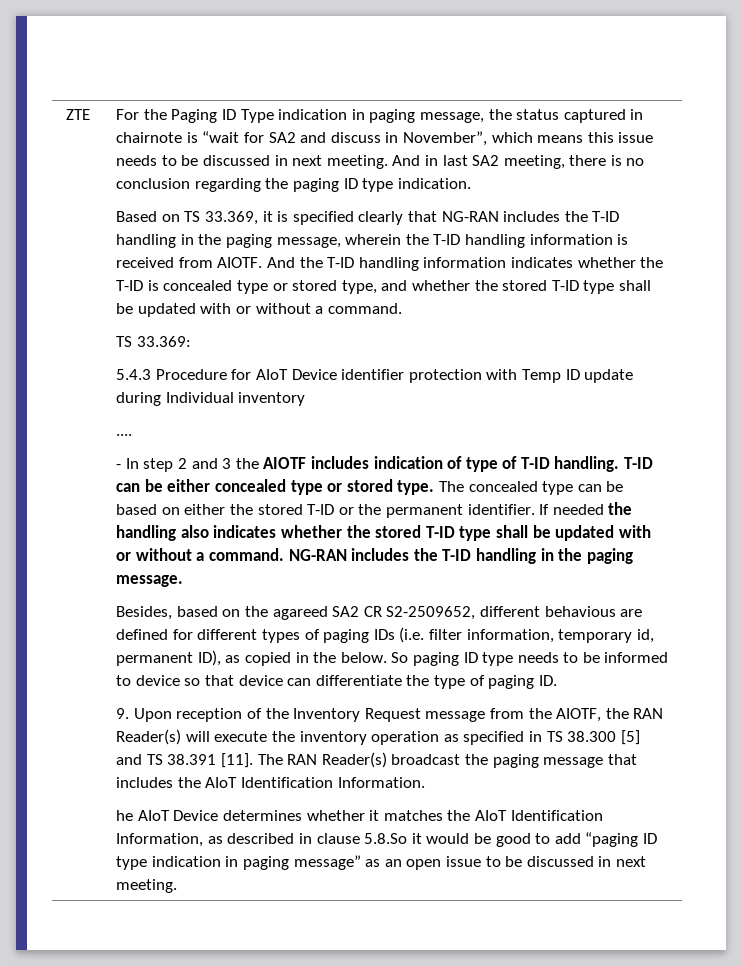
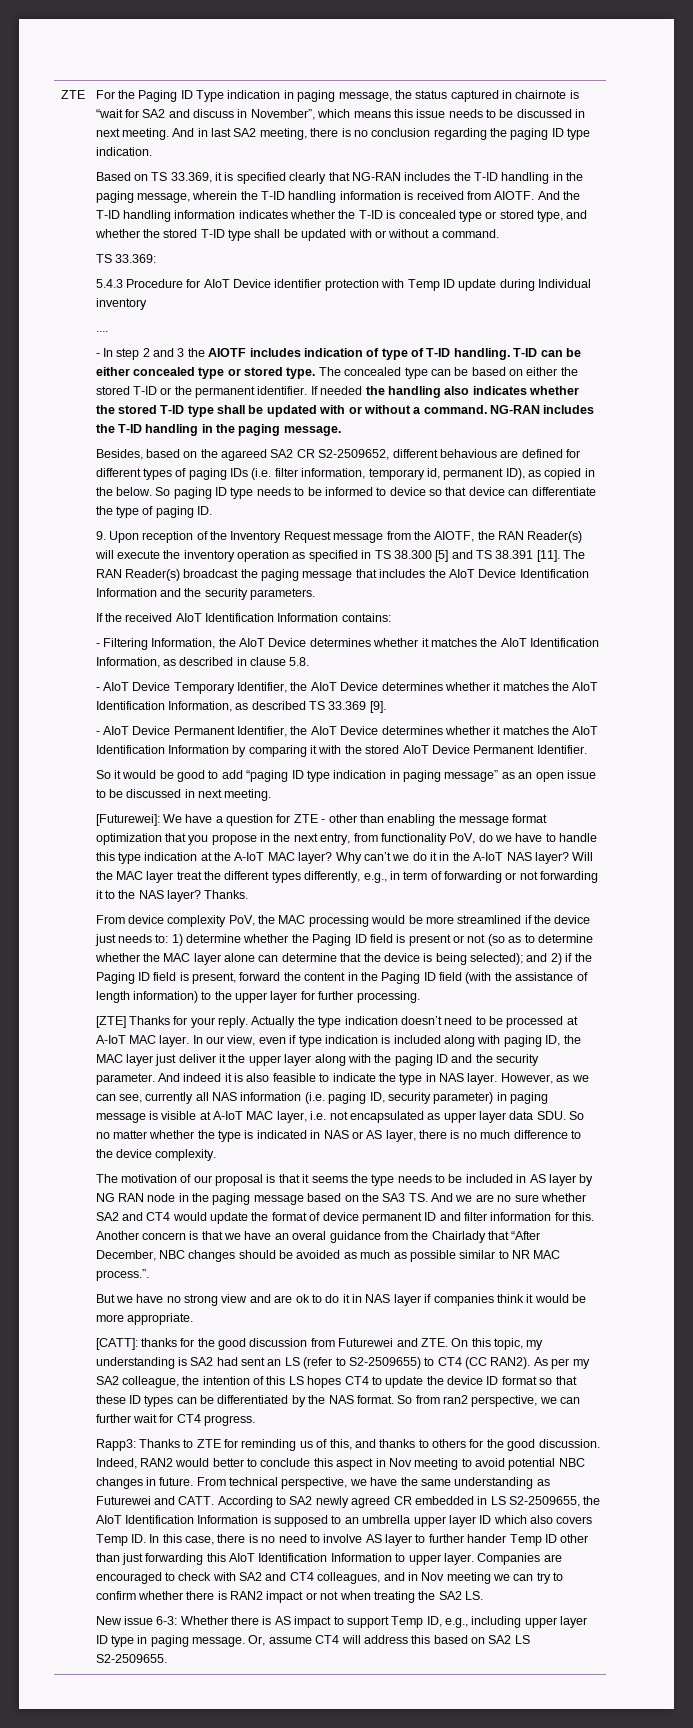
- The RAN Reader(s) broadcast the paging message that includes the AIoT Identification Information.
- he AIoT Device determines whether it matches the AIoT Identification Information, as described in clause 5.8.So it would be good to add “paging ID type indication in paging message” as an open issue to be discussed in next meeting.
+ The RAN Reader(s) broadcast the paging message that includes the AIoT Device Identification Information and the security parameters.
+ If the received AIoT Identification Information contains:
+ - Filtering Information, the AIoT Device determines whether it matches the AIoT Identification Information, as described in clause 5.8.
+ - AIoT Device Temporary Identifier, the AIoT Device determines whether it matches the AIoT Identification Information, as described TS 33.369 [9].
+ - AIoT Device Permanent Identifier, the AIoT Device determines whether it matches the AIoT Identification Information by comparing it with the stored AIoT Device Permanent Identifier.
+ So it would be good to add “paging ID type indication in paging message” as an open issue to be discussed in next meeting.
+ [Futurewei]: We have a question for ZTE - other than enabling the message format optimization that you propose in the next entry, from functionality PoV, do we have to handle this type indication at the A-IoT MAC layer? Why can’t we do it in the A-IoT NAS layer? Will the MAC layer treat the different types differently, e.g., in term of forwarding or not forwarding it to the NAS layer? Thanks.
+ From device complexity PoV, the MAC processing would be more streamlined if the device just needs to: 1) determine whether the Paging ID field is present or not (so as to determine whether the MAC layer alone can determine that the device is being selected); and 2) if the Paging ID field is present, forward the content in the Paging ID field (with the assistance of length information) to the upper layer for further processing.
+ [ZTE] Thanks for your reply. Actually the type indication doesn’t need to be processed at A-IoT MAC layer. In our view, even if type indication is included along with paging ID, the MAC layer just deliver it the upper layer along with the paging ID and the security parameter. And indeed it is also feasible to indicate the type in NAS layer. However, as we can see, currently all NAS information (i.e. paging ID, security parameter) in paging message is visible at A-IoT MAC layer, i.e. not encapsulated as upper layer data SDU. So no matter whether the type is indicated in NAS or AS layer, there is no much difference to the device complexity.
+ The motivation of our proposal is that it seems the type needs to be included in AS layer by NG RAN node in the paging message based on the SA3 TS. And we are no sure whether SA2 and CT4 would update the format of device permanent ID and filter information for this. Another concern is that we have an overal guidance from the Chairlady that “After December, NBC changes should be avoided as much as possible similar to NR MAC process.”.
+ But we have no strong view and are ok to do it in NAS layer if companies think it would be more appropriate.
+ [CATT]: thanks for the good discussion from Futurewei and ZTE. On this topic, my understanding is SA2 had sent an LS (refer to S2-2509655) to CT4 (CC RAN2). As per my SA2 colleague, the intention of this LS hopes CT4 to update the device ID format so that these ID types can be differentiated by the NAS format. So from ran2 perspective, we can further wait for CT4 progress.
+ Rapp3: Thanks to ZTE for reminding us of this, and thanks to others for the good discussion. Indeed, RAN2 would better to conclude this aspect in Nov meeting to avoid potential NBC changes in future. From technical perspective, we have the same understanding as Futurewei and CATT. According to SA2 newly agreed CR embedded in LS S2-2509655, the AIoT Identification Information is supposed to an umbrella upper layer ID which also covers Temp ID. In this case, there is no need to involve AS layer to further hander Temp ID other than just forwarding this AIoT Identification Information to upper layer. Companies are encouraged to check with SA2 and CT4 colleagues, and in Nov meeting we can try to confirm whether there is RAN2 impact or not when treating the SA2 LS.
+ New issue 6-3: Whether there is AS impact to support Temp ID, e.g., including upper layer ID type in paging message. Or, assume CT4 will address this based on SA2 LS S2-2509655.

